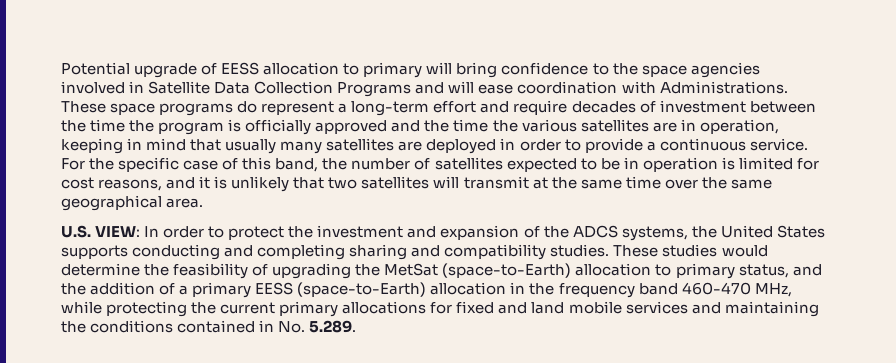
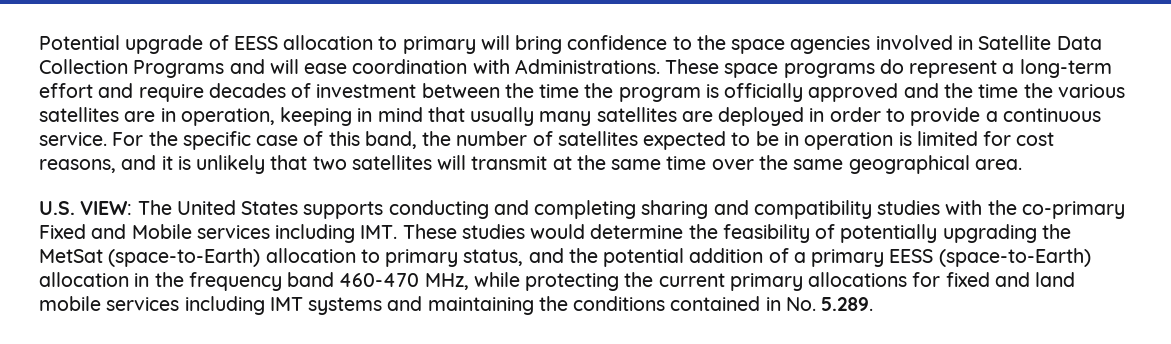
- In order to protect the investment and expansion of the ADCS systems, the United States supports conducting and completing sharing and compatibility studies. These studies would determine the feasibility of upgrading the MetSat (space-to-Earth) allocation to primary status, and the addition of a primary EESS (space-to-Earth) allocation in the frequency band 460-470 MHz, while protecting the current primary allocations for fixed and land mobile services and maintaining the conditions contained in No. 5.289.
+ The United States supports conducting and completing sharing and compatibility studies with the co-primary Fixed and Mobile services including IMT. These studies would determine the feasibility of potentially upgrading the MetSat (space-to-Earth) allocation to primary status, and the potential addition of a primary EESS (space-to-Earth) allocation in the frequency band 460-470 MHz, while protecting the current primary allocations for fixed and land mobile services including IMT systems and maintaining the conditions contained in No. 5.289.

